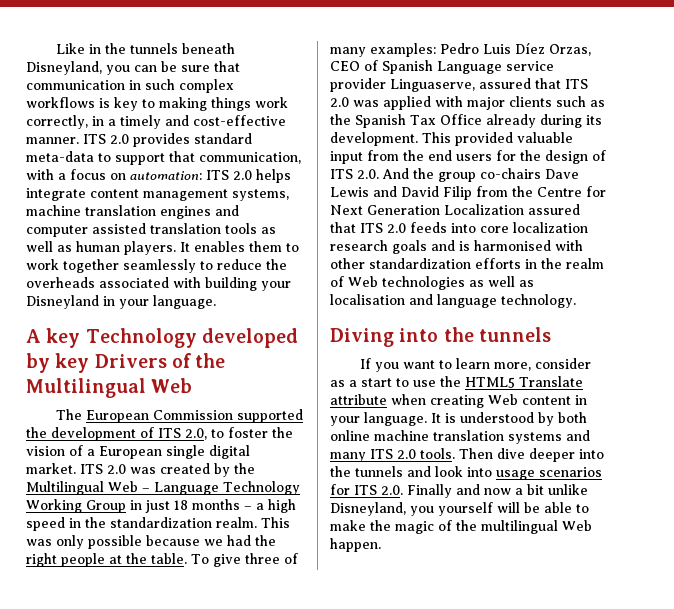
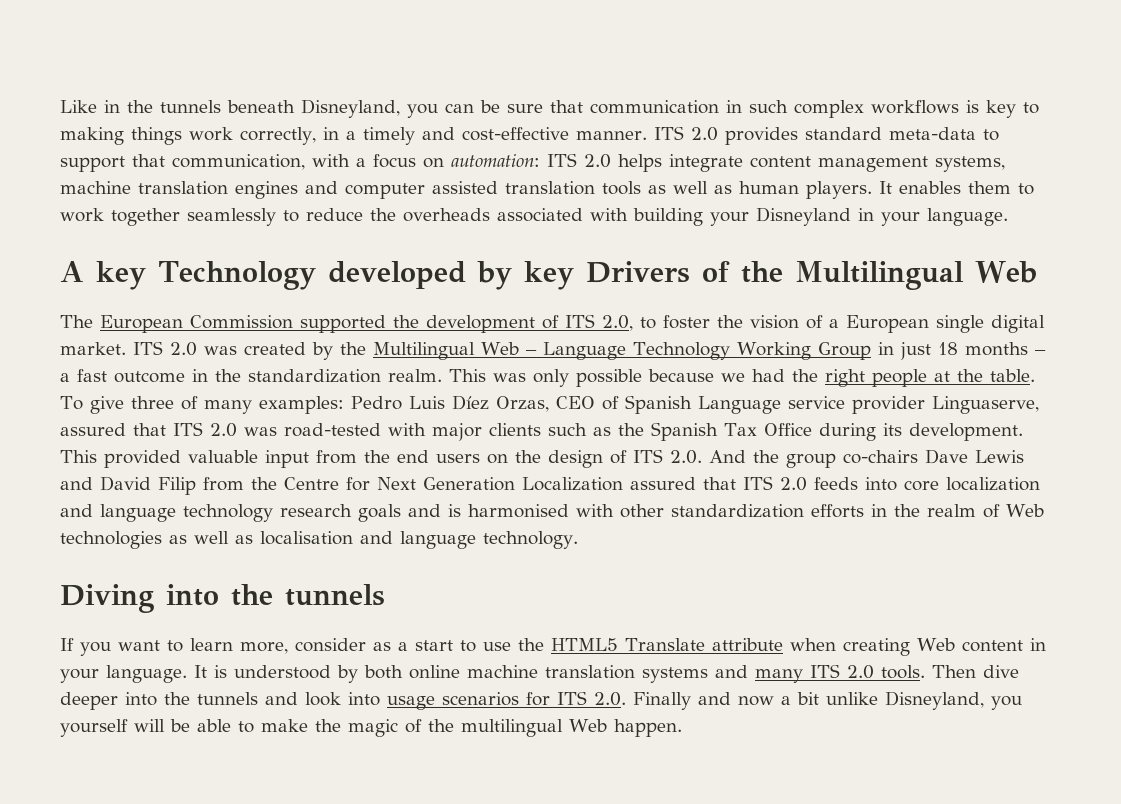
- ITS 2.0 was created by the Multilingual Web – Language Technology Working Group in just 18 months – a high speed in the standardization realm.
+ ITS 2.0 was created by the Multilingual Web – Language Technology Working Group in just 18 months – a fast outcome in the standardization realm.
- To give three of many examples: Pedro Luis Díez Orzas, CEO of Spanish Language service provider Linguaserve, assured that ITS 2.0 was applied with major clients such as the Spanish Tax Office already during its development.
+ To give three of many examples: Pedro Luis Díez Orzas, CEO of Spanish Language service provider Linguaserve, assured that ITS 2.0 was road-tested with major clients such as the Spanish Tax Office during its development.
- This provided valuable input from the end users for the design of ITS 2.0. And the group co-chairs Dave Lewis and David Filip from the Centre for Next Generation Localization assured that ITS 2.0 feeds into core localization research goals and is harmonised with other standardization efforts in the realm of Web technologies as well as localisation and language technology.
+ This provided valuable input from the end users on the design of ITS 2.0. And the group co-chairs Dave Lewis and David Filip from the Centre for Next Generation Localization assured that ITS 2.0 feeds into core localization and language technology research goals and is harmonised with other standardization efforts in the realm of Web technologies as well as localisation and language technology.

